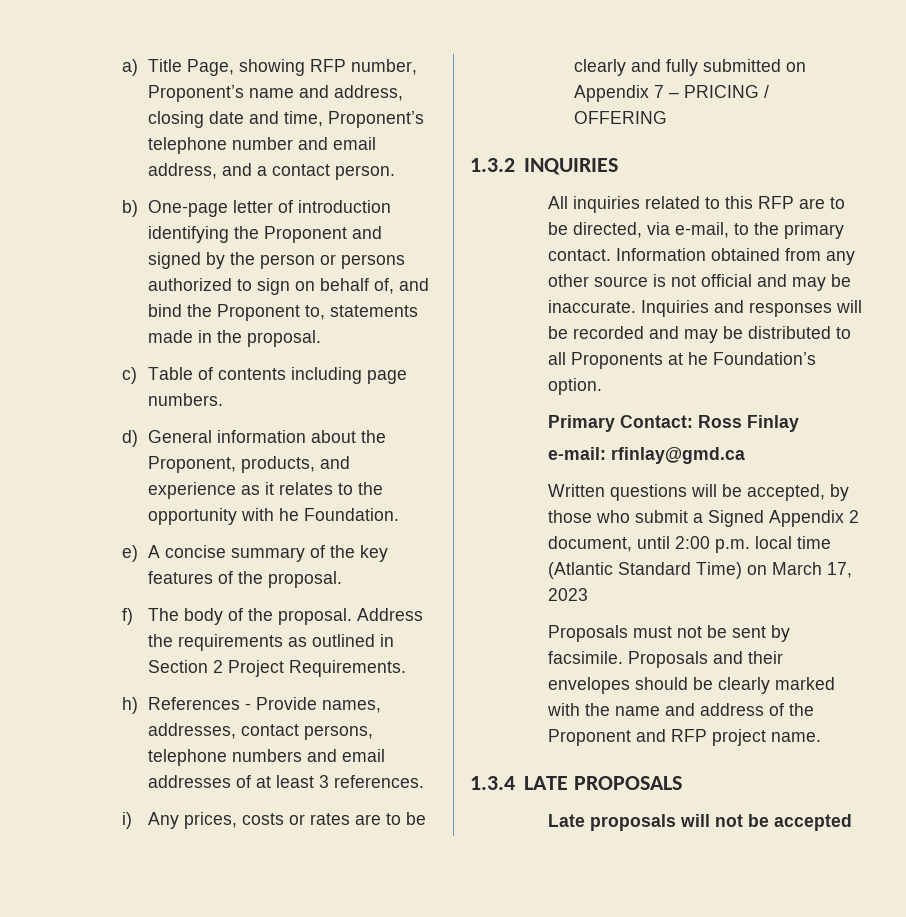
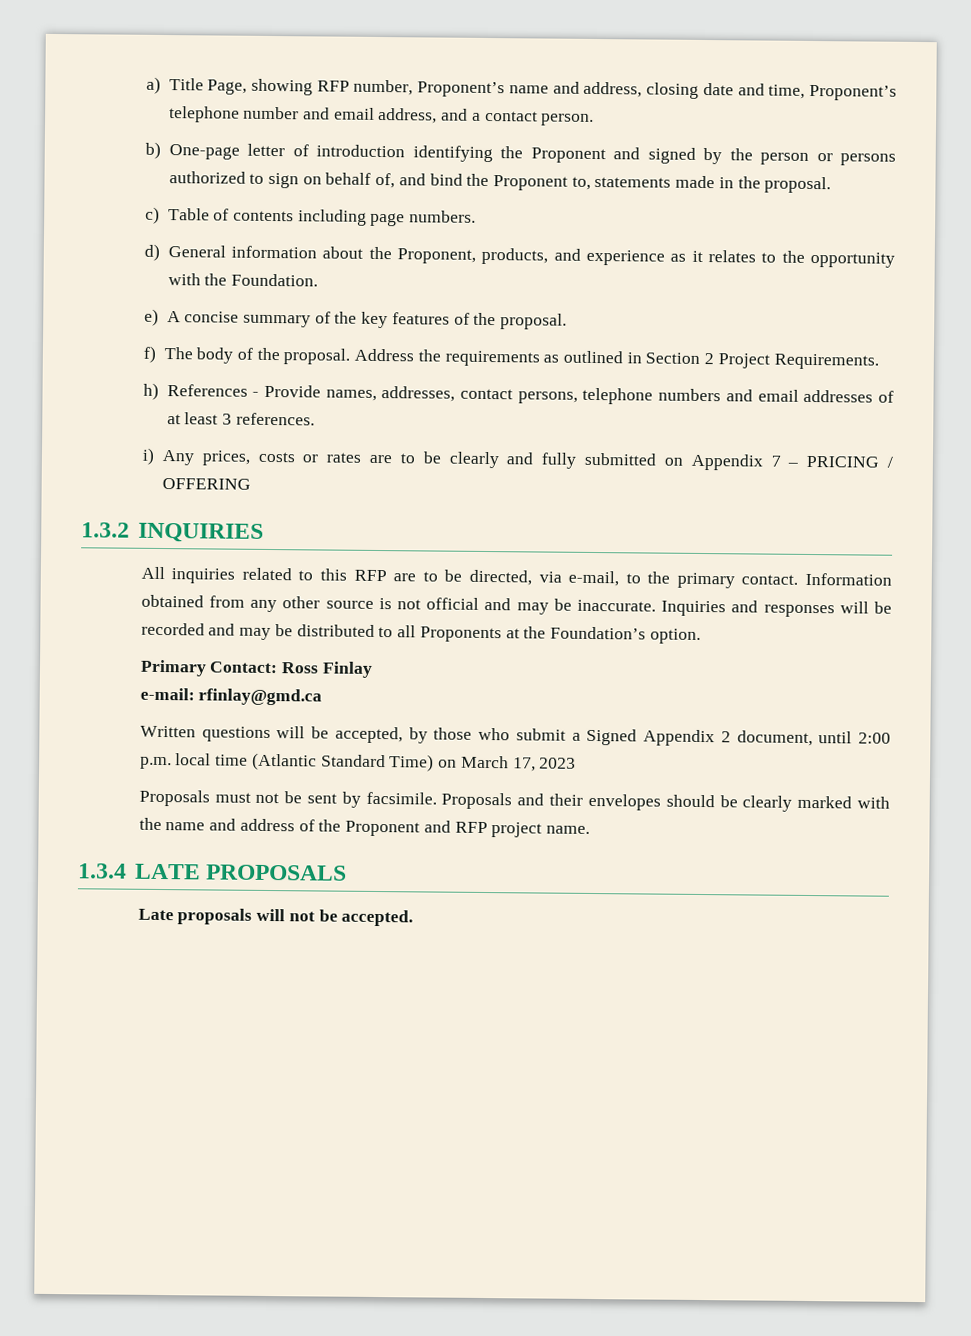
- d) General information about the Proponent, products, and experience as it relates to the opportunity with he Foundation.
+ d) General information about the Proponent, products, and experience as it relates to the opportunity with the Foundation.
- Inquiries and responses will be recorded and may be distributed to all Proponents at he Foundation’s option.
+ Inquiries and responses will be recorded and may be distributed to all Proponents at the Foundation’s option.
- Late proposals will not be accepted
+ Late proposals will not be accepted.

